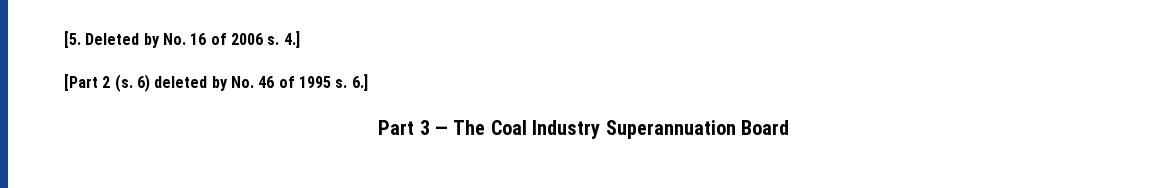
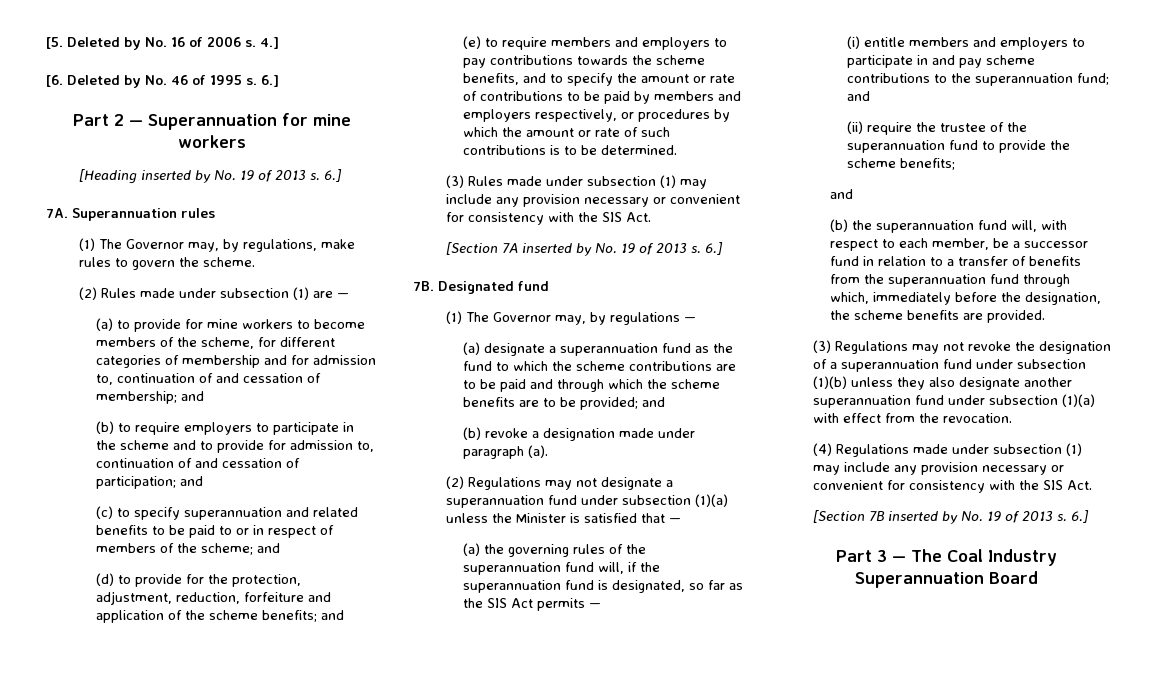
- [Part 2 (s. 6) deleted by No. 46 of 1995 s.
+ [6. Deleted by No. 46 of 1995 s.
+ Part 2 — Superannuation for mine workers
+ [Heading inserted by No. 19 of 2013 s. 6.]
+ 7A. Superannuation rules
+ (1) The Governor may, by regulations, make rules to govern the scheme.
+ (2) Rules made under subsection (1) are —
+ (a) to provide for mine workers to become members of the scheme, for different categories of membership and for admission to, continuation of and cessation of membership; and
+ (b) to require employers to participate in the scheme and to provide for admission to, continuation of and cessation of participation; and
+ (c) to specify superannuation and related benefits to be paid to or in respect of members of the scheme; and
+ (d) to provide for the protection, adjustment, reduction, forfeiture and application of the scheme benefits; and
+ (e) to require members and employers to pay contributions towards the scheme benefits, and to specify the amount or rate of contributions to be paid by members and employers respectively, or procedures by which the amount or rate of such contributions is to be determined.
+ (3) Rules made under subsection (1) may include any provision necessary or convenient for consistency with the SIS Act.
+ [Section 7A inserted by No. 19 of 2013 s. 6.]
+ 7B. Designated fund
+ (1) The Governor may, by regulations —
+ (a) designate a superannuation fund as the fund to which the scheme contributions are to be paid and through which the scheme benefits are to be provided; and
+ (b) revoke a designation made under paragraph (a).
+ (2) Regulations may not designate a superannuation fund under subsection (1)(a) unless the Minister is satisfied that —
+ (a) the governing rules of the superannuation fund will, if the superannuation fund is designated, so far as the SIS Act permits —
+ (i) entitle members and employers to participate in and pay scheme contributions to the superannuation fund; and
+ (ii) require the trustee of the superannuation fund to provide the scheme benefits;
+ and
+ (b) the superannuation fund will, with respect to each member, be a successor fund in relation to a transfer of benefits from the superannuation fund through which, immediately before the designation, the scheme benefits are provided.
+ (3) Regulations may not revoke the designation of a superannuation fund under subsection (1)(b) unless they also designate another superannuation fund under subsection (1)(a) with effect from the revocation.
+ (4) Regulations made under subsection (1) may include any provision necessary or convenient for consistency with the SIS Act.
+ [Section 7B inserted by No. 19 of 2013 s. 6.]

